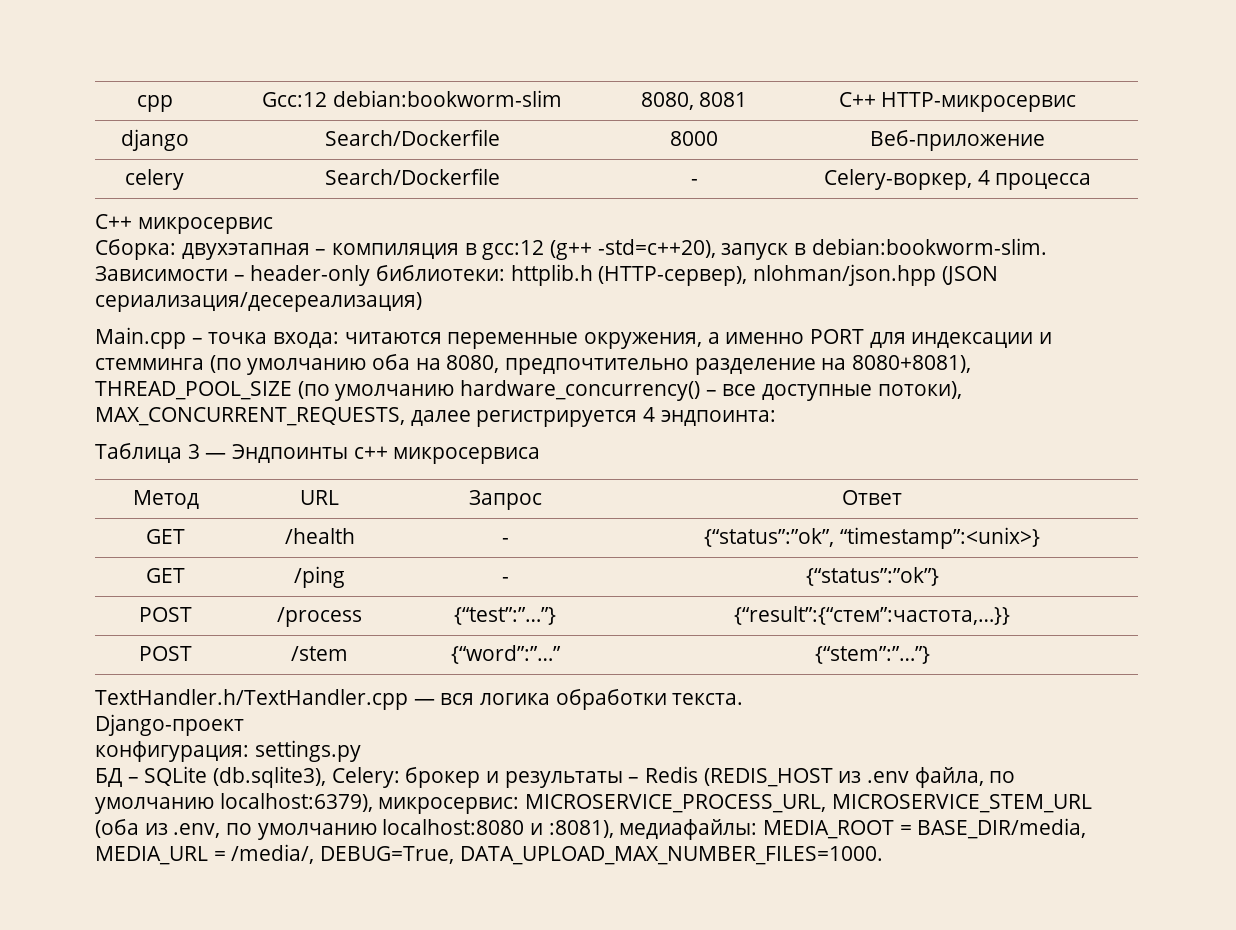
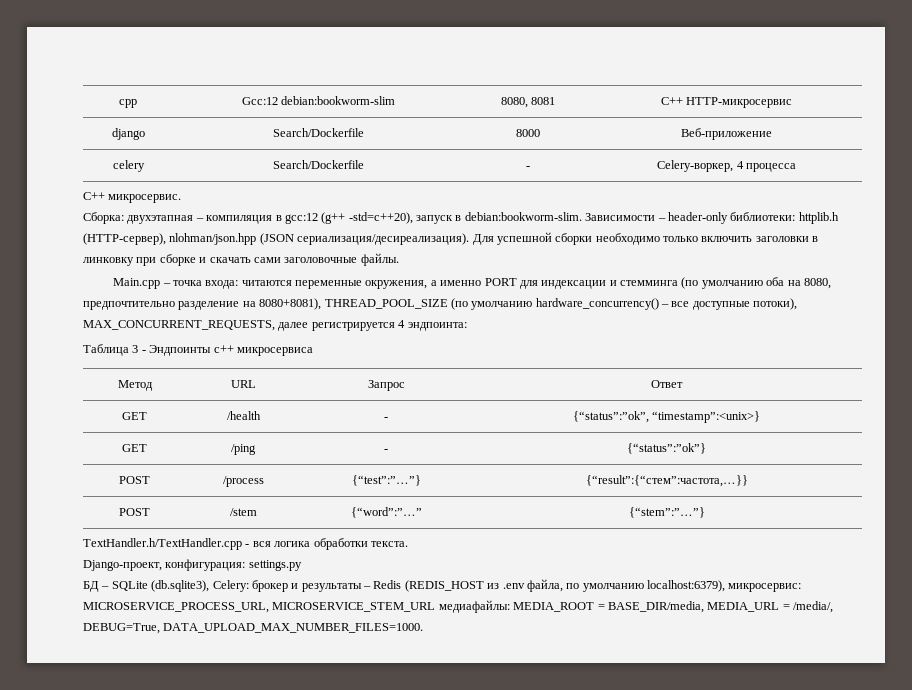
- C++ микросервис
+ C++ микросервис.
- Зависимости – header-only библиотеки: httplib.h (HTTP-сервер), nlohman/json.hpp (JSON сериализация/десереализация)
+ Зависимости – header-only библиотеки: httplib.h (HTTP-сервер), nlohman/json.hpp (JSON сериализация/десиреализация). Для успешной сборки необходимо только включить заголовки в линковку при сборке и скачать сами заголовочные файлы.
- Таблица 3 — Эндпоинты c++ микросервиса
+ Таблица 3 - Эндпоинты c++ микросервиса
- TextHandler.h/TextHandler.cpp — вся логика обработки текста.
+ TextHandler.h/TextHandler.cpp - вся логика обработки текста.
- Django-проект
- конфигурация: settings.py
+ Django-проект, конфигурация: settings.py
- БД – SQLite (db.sqlite3), Celery: брокер и результаты – Redis (REDIS_HOST из .env файла, по умолчанию localhost:6379), микросервис: MICROSERVICE_PROCESS_URL, MICROSERVICE_STEM_URL (оба из .env, по умолчанию localhost:8080 и :8081), медиафайлы: MEDIA_ROOT = BASE_DIR/media, MEDIA_URL = /media/, DEBUG=True, DATA_UPLOAD_MAX_NUMBER_FILES=1000.
+ БД – SQLite (db.sqlite3), Celery: брокер и результаты – Redis (REDIS_HOST из .env файла, по умолчанию localhost:6379), микросервис: MICROSERVICE_PROCESS_URL, MICROSERVICE_STEM_URL медиафайлы: MEDIA_ROOT = BASE_DIR/media, MEDIA_URL = /media/, DEBUG=True, DATA_UPLOAD_MAX_NUMBER_FILES=1000.

